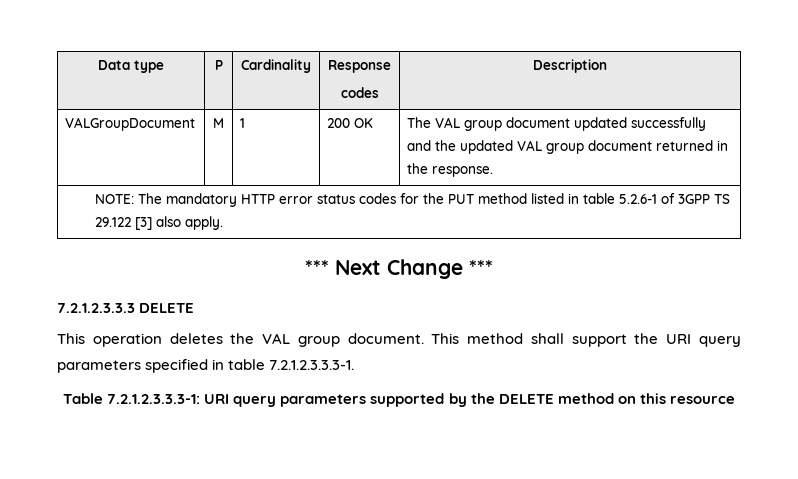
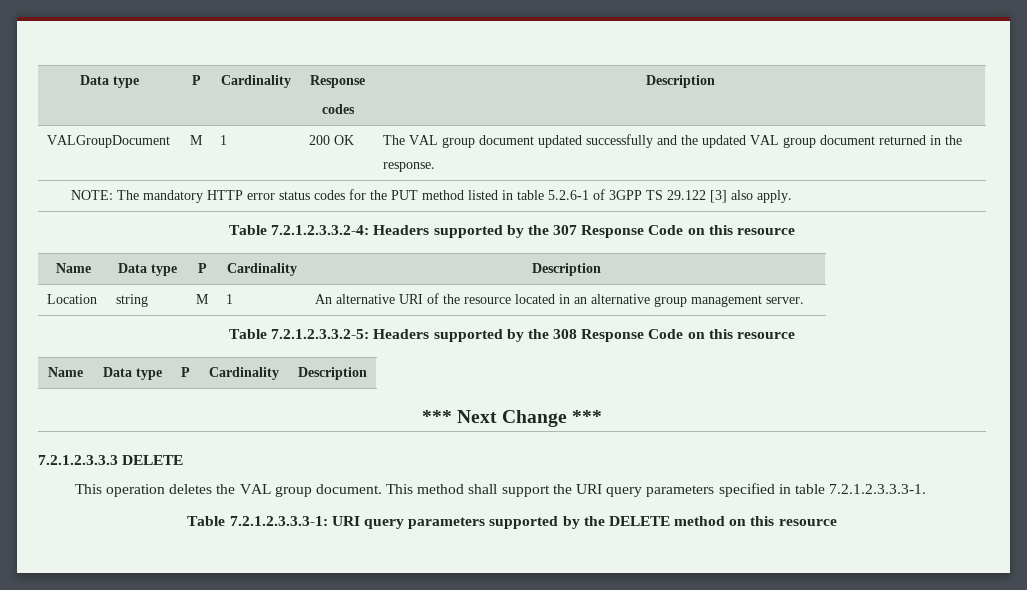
+ Table 7.2.1.2.3.3.2-4: Headers supported by the 307 Response Code on this resource
+ Name | Data type | P | Cardinality | Description
+ Location | string | M | 1 | An alternative URI of the resource located in an alternative group management server.
+ Table 7.2.1.2.3.3.2-5: Headers supported by the 308 Response Code on this resource
+ Name | Data type | P | Cardinality | Description

